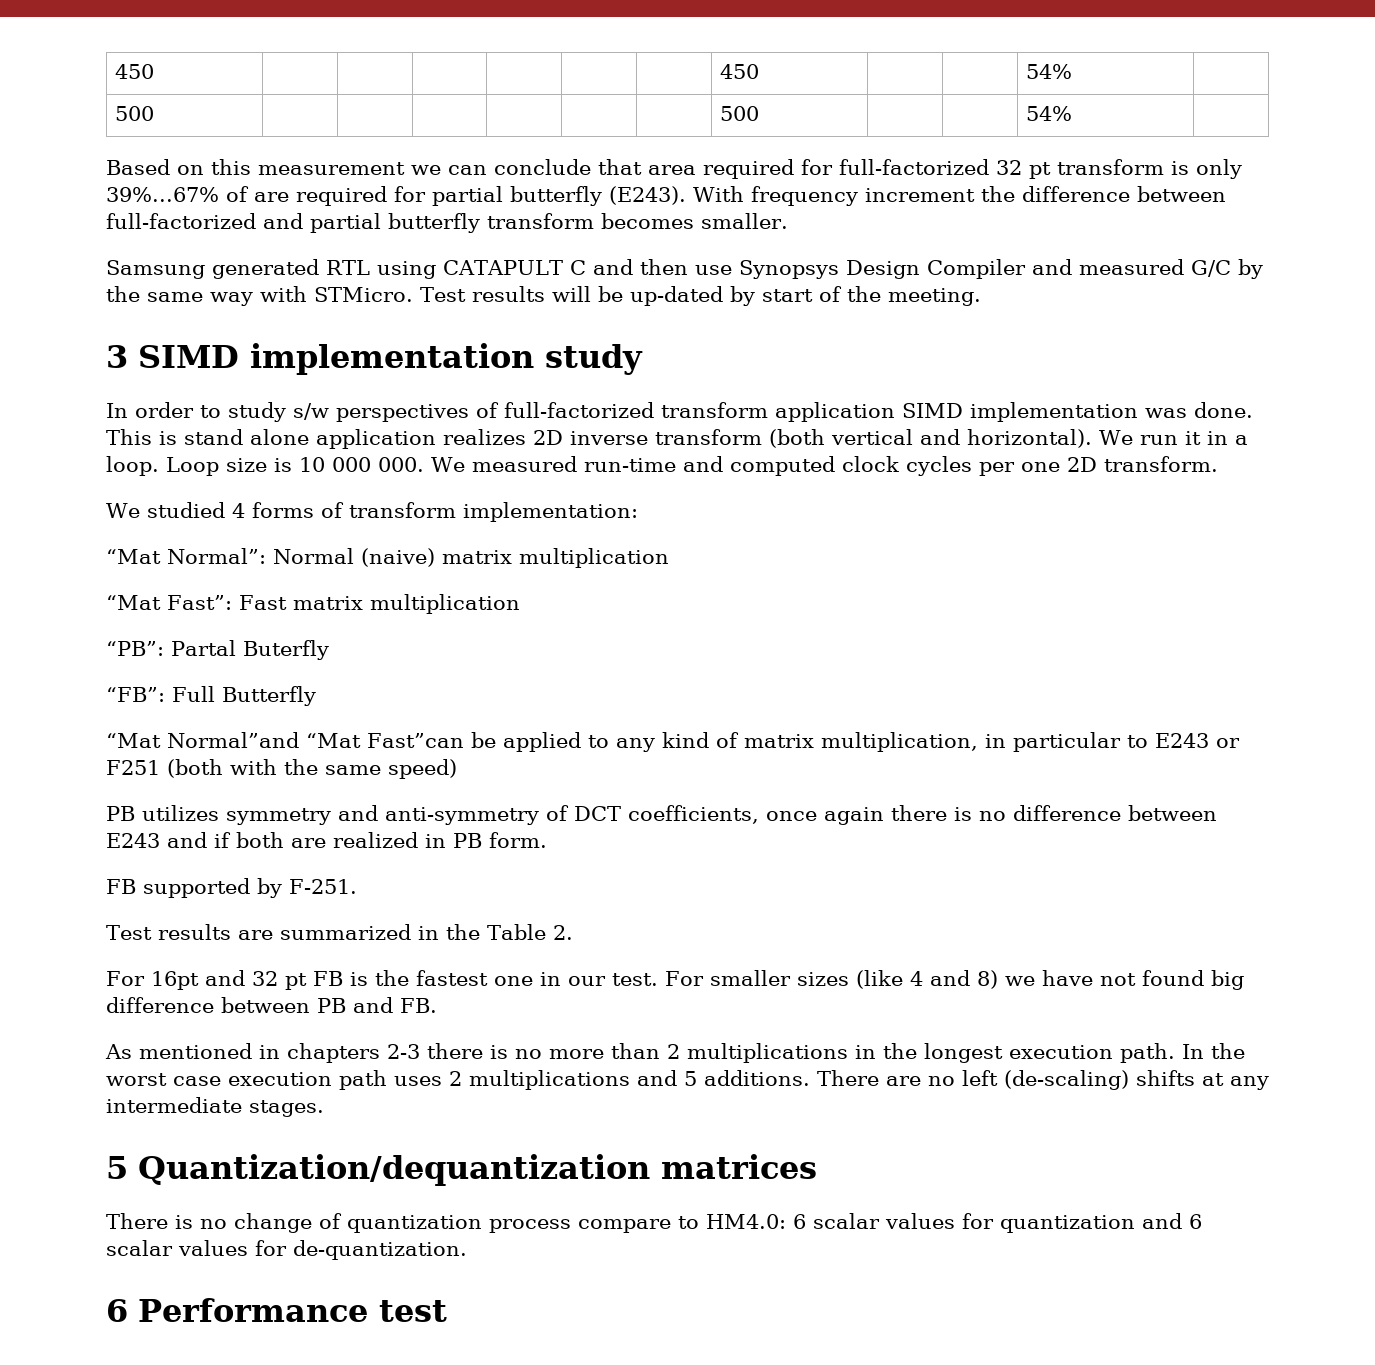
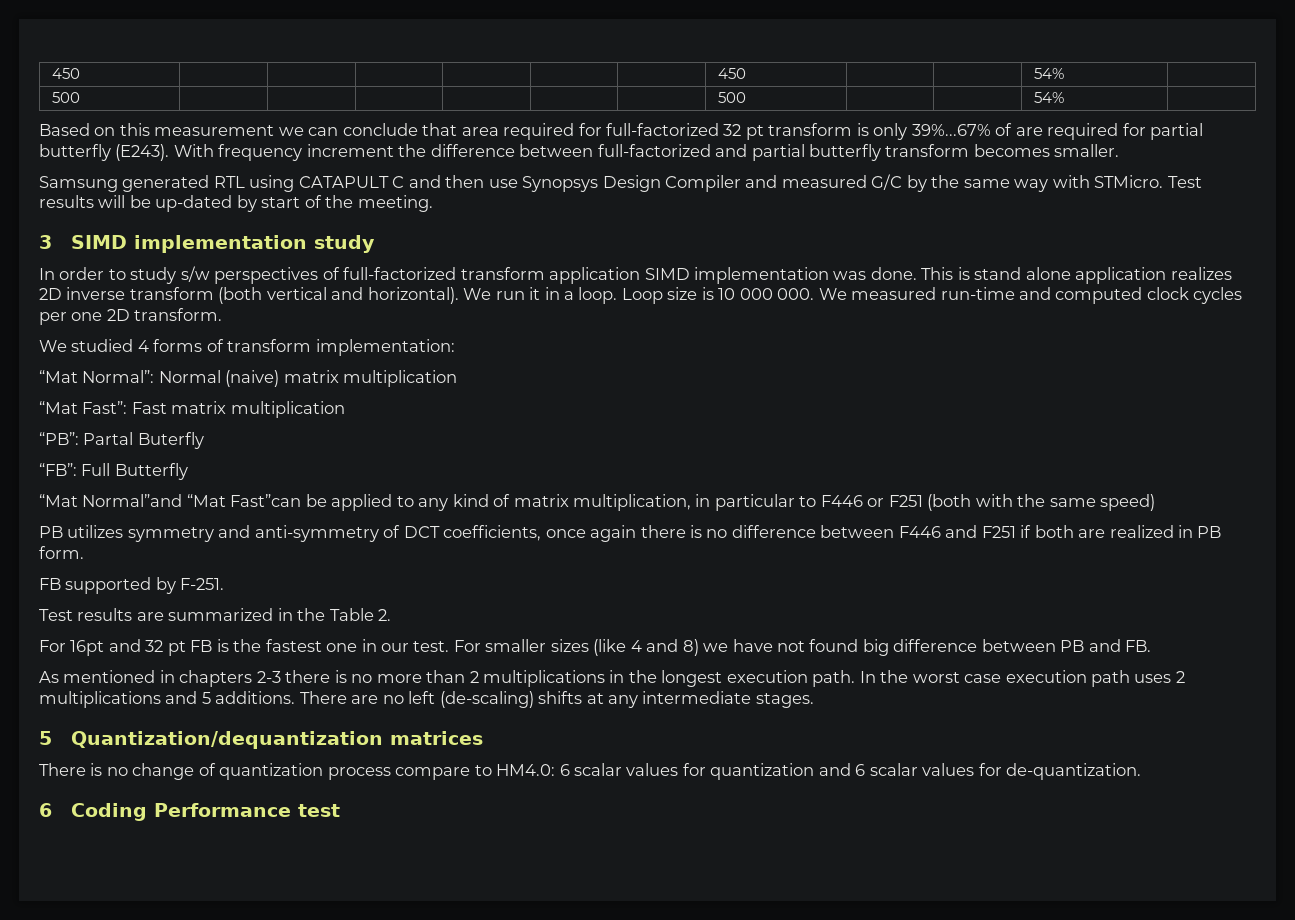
- “Mat Normal”and “Mat Fast”can be applied to any kind of matrix multiplication, in particular to E243 or F251 (both with the same speed)
+ “Mat Normal”and “Mat Fast”can be applied to any kind of matrix multiplication, in particular to F446 or F251 (both with the same speed)
- PB utilizes symmetry and anti-symmetry of DCT coefficients, once again there is no difference between E243 and if both are realized in PB form.
+ PB utilizes symmetry and anti-symmetry of DCT coefficients, once again there is no difference between F446 and F251 if both are realized in PB form.
- 6 Performance test
+ 6 Coding Performance test

